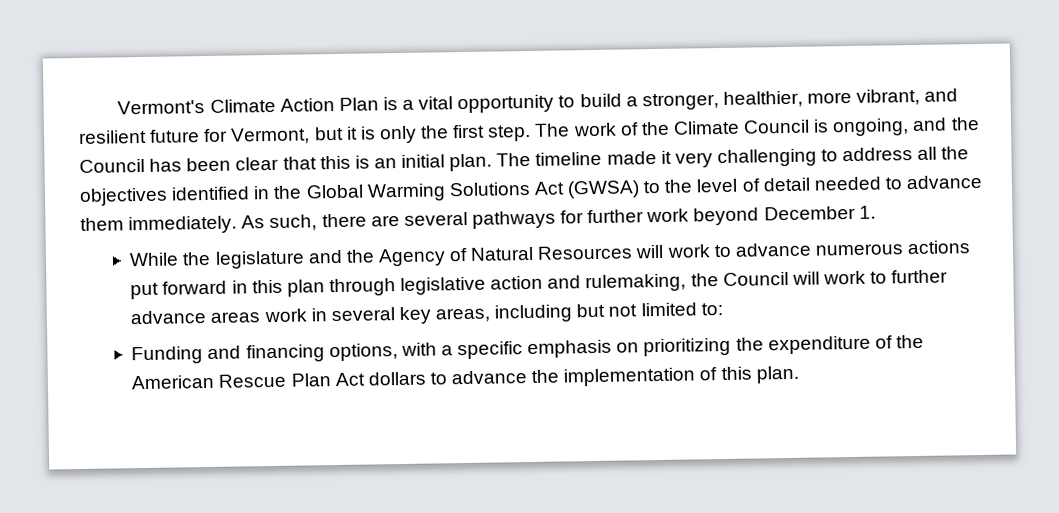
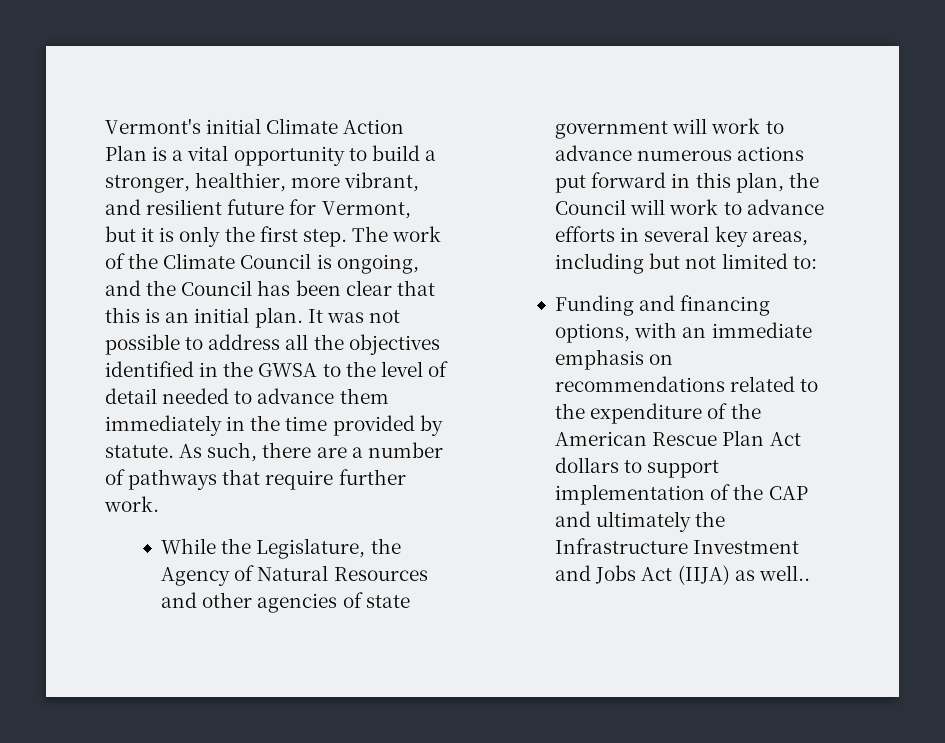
- Vermont's Climate Action Plan is a vital opportunity to build a stronger, healthier, more vibrant, and resilient future for Vermont, but it is only the first step.
+ Vermont's initial Climate Action Plan is a vital opportunity to build a stronger, healthier, more vibrant, and resilient future for Vermont, but it is only the first step.
- The timeline made it very challenging to address all the objectives identified in the Global Warming Solutions Act (GWSA) to the level of detail needed to advance them immediately. As such, there are several pathways for further work beyond December 1.
+ It was not possible to address all the objectives identified in the GWSA to the level of detail needed to advance them immediately in the time provided by statute. As such, there are a number of pathways that require further work.
- While the legislature and the Agency of Natural Resources will work to advance numerous actions put forward in this plan through legislative action and rulemaking, the Council will work to further advance areas work in several key areas, including but not limited to:
+ While the Legislature, the Agency of Natural Resources and other agencies of state government will work to advance numerous actions put forward in this plan, the Council will work to advance efforts in several key areas, including but not limited to:
- Funding and financing options, with a specific emphasis on prioritizing the expenditure of the American Rescue Plan Act dollars to advance the implementation of this plan.
+ Funding and financing options, with an immediate emphasis on recommendations related to the expenditure of the American Rescue Plan Act dollars to support implementation of the CAP and ultimately the Infrastructure Investment and Jobs Act (IIJA) as well..

